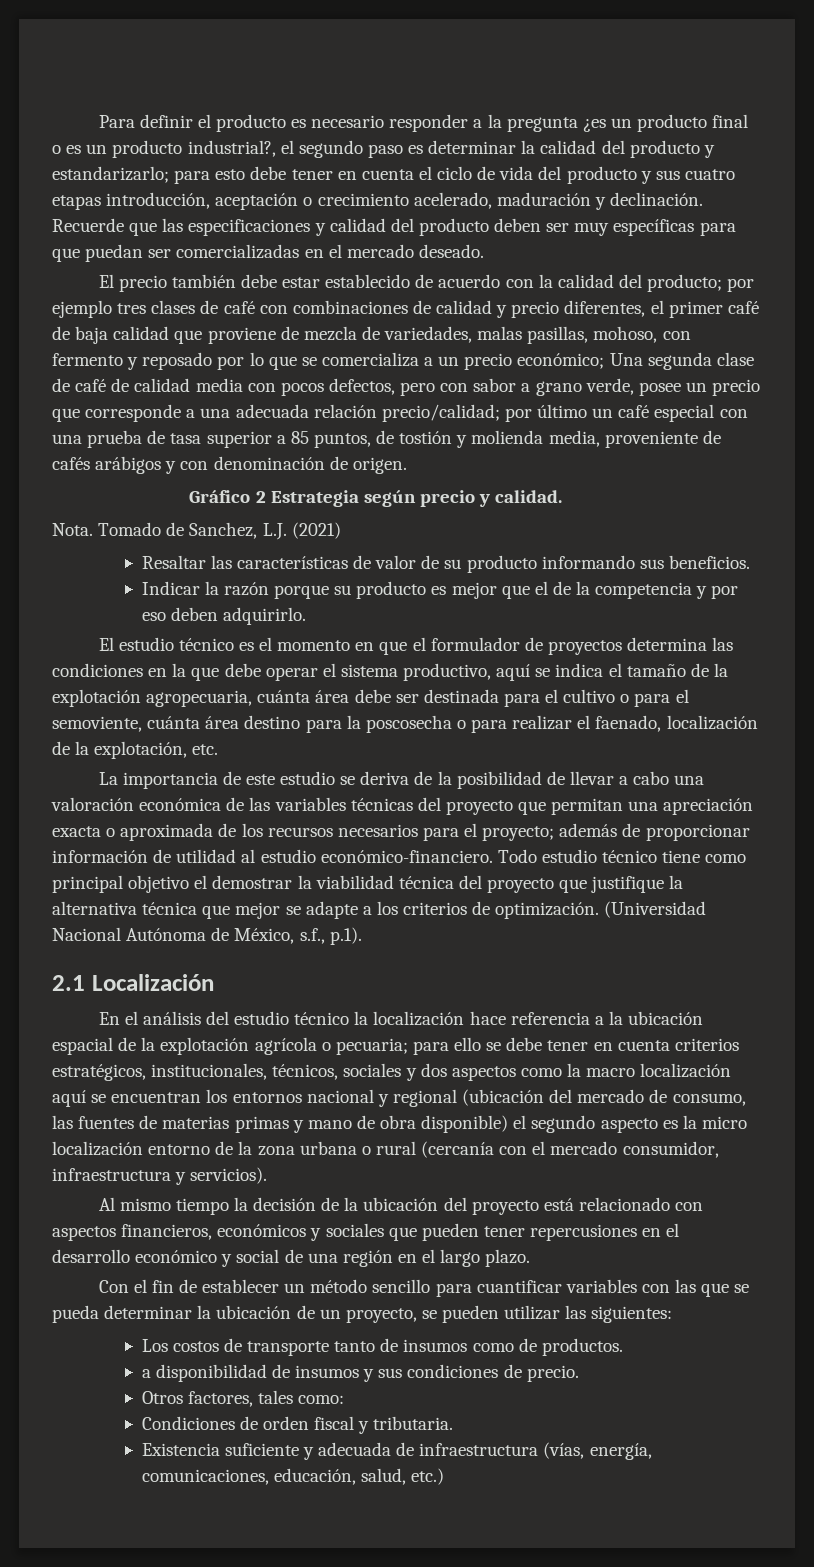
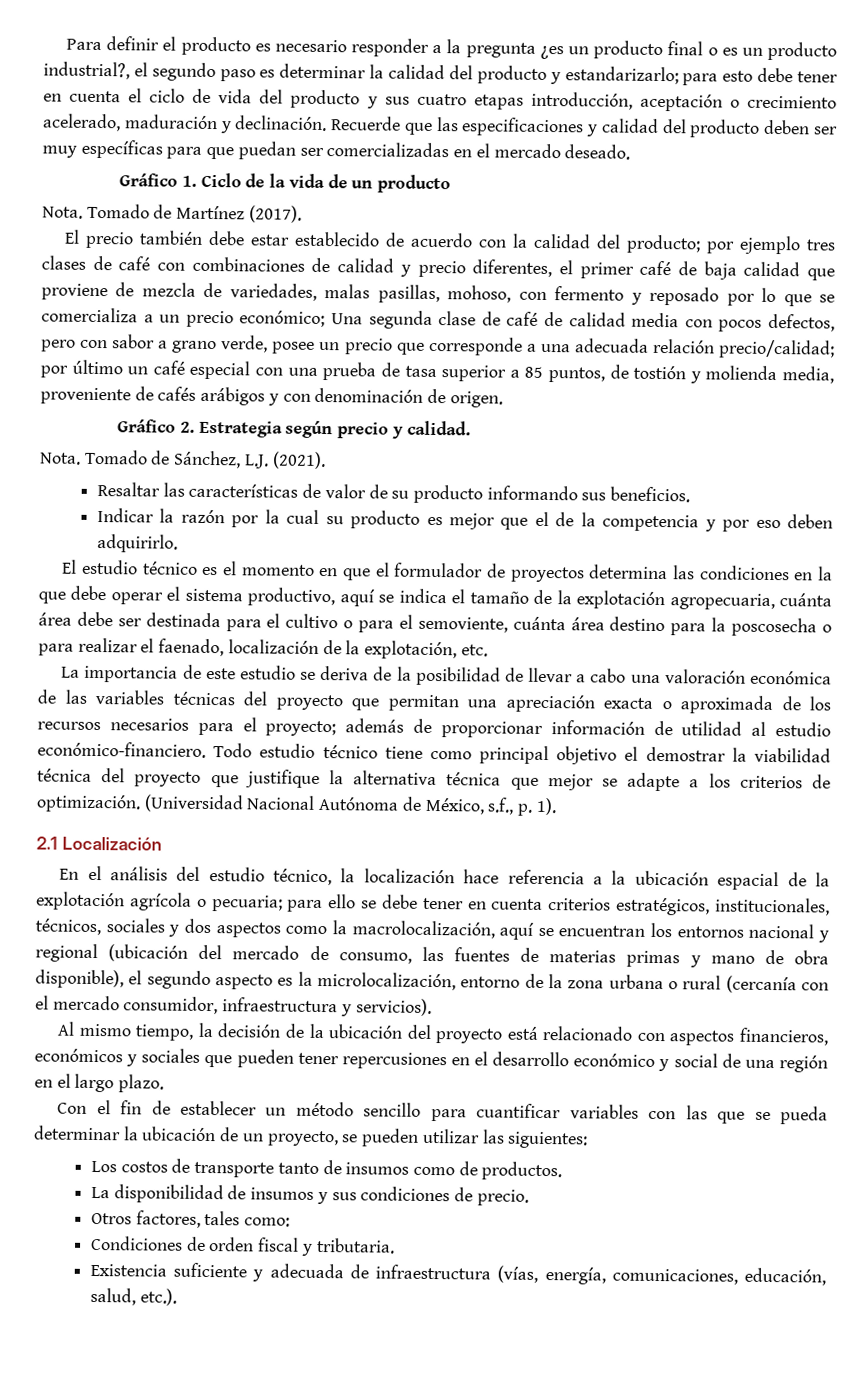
+ Gráfico 1. Ciclo de la vida de un producto
+ Nota. Tomado de Martínez (2017).
- Gráfico 2 Estrategia según precio y calidad.
+ Gráfico 2. Estrategia según precio y calidad.
- Tomado de Sanchez, L.J. (2021)
+ Tomado de Sánchez, L.J. (2021).
- Indicar la razón porque su producto es mejor que el de la competencia y por eso deben adquirirlo.
+ Indicar la razón por la cual su producto es mejor que el de la competencia y por eso deben adquirirlo.
- (Universidad Nacional Autónoma de México, s.f., p.1).
+ (Universidad Nacional Autónoma de México, s.f., p. 1).
- En el análisis del estudio técnico la localización hace referencia a la ubicación espacial de la explotación agrícola o pecuaria;
+ En el análisis del estudio técnico, la localización hace referencia a la ubicación espacial de la explotación agrícola o pecuaria;
- para ello se debe tener en cuenta criterios estratégicos, institucionales, técnicos, sociales y dos aspectos como la macro localización aquí se encuentran los entornos nacional y regional (ubicación del mercado de consumo, las fuentes de materias primas y mano de obra disponible) el segundo aspecto es la micro localización entorno de la zona urbana o rural (cercanía con el mercado consumidor, infraestructura y servicios).
+ para ello se debe tener en cuenta criterios estratégicos, institucionales, técnicos, sociales y dos aspectos como la macrolocalización, aquí se encuentran los entornos nacional y regional (ubicación del mercado de consumo, las fuentes de materias primas y mano de obra disponible), el segundo aspecto es la microlocalización, entorno de la zona urbana o rural (cercanía con el mercado consumidor, infraestructura y servicios).
- Al mismo tiempo la decisión de la ubicación del proyecto está relacionado con aspectos financieros, económicos y sociales que pueden tener repercusiones en el desarrollo económico y social de una región en el largo plazo.
+ Al mismo tiempo, la decisión de la ubicación del proyecto está relacionado con aspectos financieros, económicos y sociales que pueden tener repercusiones en el desarrollo económico y social de una región en el largo plazo.
- a disponibilidad de insumos y sus condiciones de precio.
+ La disponibilidad de insumos y sus condiciones de precio.
- Existencia suficiente y adecuada de infraestructura (vías, energía, comunicaciones, educación, salud, etc.)
+ Existencia suficiente y adecuada de infraestructura (vías, energía, comunicaciones, educación, salud, etc.).

